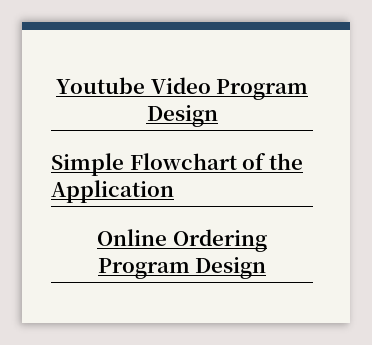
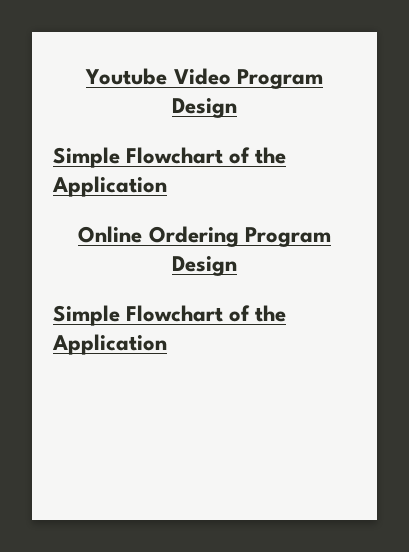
  Online Ordering Program Design
+ Simple Flowchart of the Application

